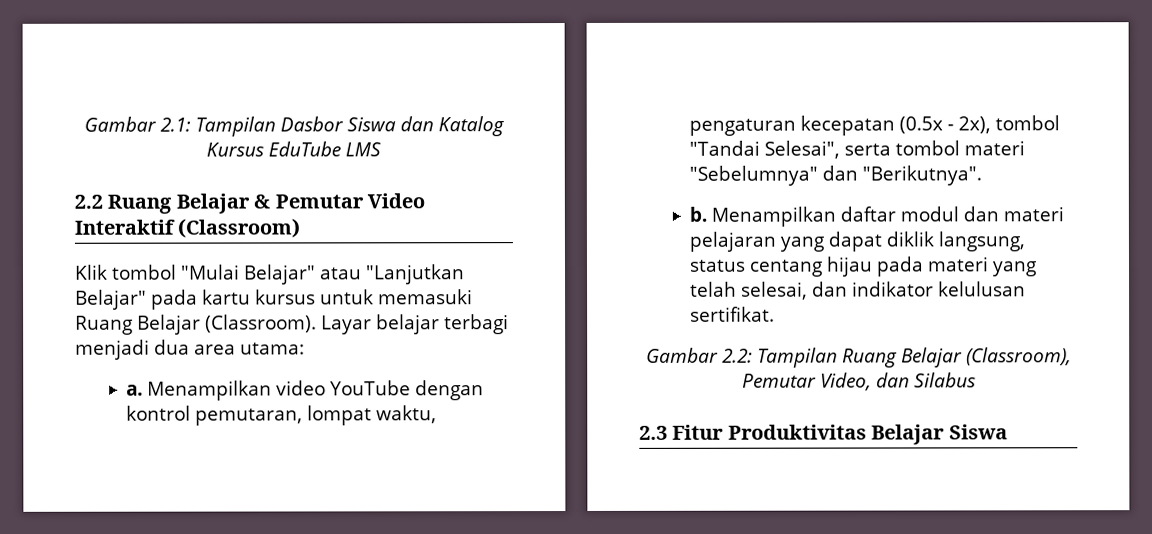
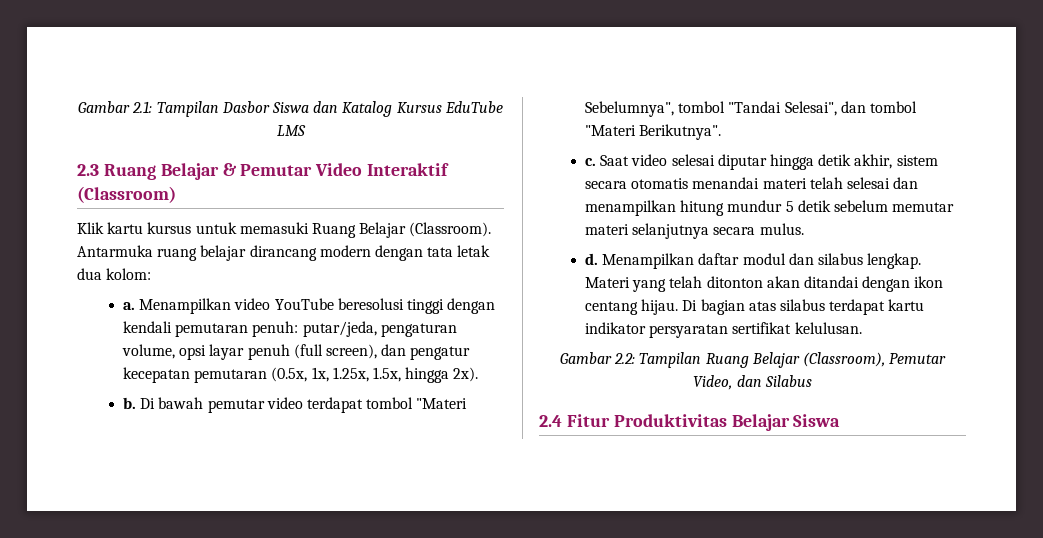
- 2.2 Ruang Belajar & Pemutar Video Interaktif (Classroom)
+ 2.3 Ruang Belajar & Pemutar Video Interaktif (Classroom)
- Klik tombol "Mulai Belajar" atau "Lanjutkan Belajar" pada kartu kursus untuk memasuki Ruang Belajar (Classroom).
+ Klik kartu kursus untuk memasuki Ruang Belajar (Classroom).
- Layar belajar terbagi menjadi dua area utama:
- a. Menampilkan video YouTube dengan kontrol pemutaran, lompat waktu, pengaturan kecepatan (0.5x - 2x), tombol "Tandai Selesai", serta tombol materi "Sebelumnya" dan "Berikutnya".
- b. Menampilkan daftar modul dan materi pelajaran yang dapat diklik langsung, status centang hijau pada materi yang telah selesai, dan indikator kelulusan sertifikat.
+ Antarmuka ruang belajar dirancang modern dengan tata letak dua kolom:
+ a. Menampilkan video YouTube beresolusi tinggi dengan kendali pemutaran penuh: putar/jeda, pengaturan volume, opsi layar penuh (full screen), dan pengatur kecepatan pemutaran (0.5x, 1x, 1.25x, 1.5x, hingga 2x).
+ b. Di bawah pemutar video terdapat tombol "Materi Sebelumnya", tombol "Tandai Selesai", dan tombol "Materi Berikutnya".
+ c. Saat video selesai diputar hingga detik akhir, sistem secara otomatis menandai materi telah selesai dan menampilkan hitung mundur 5 detik sebelum memutar materi selanjutnya secara mulus.
+ d. Menampilkan daftar modul dan silabus lengkap. Materi yang telah ditonton akan ditandai dengan ikon centang hijau. Di bagian atas silabus terdapat kartu indikator persyaratan sertifikat kelulusan.
- 2.3 Fitur Produktivitas Belajar Siswa
+ 2.4 Fitur Produktivitas Belajar Siswa

